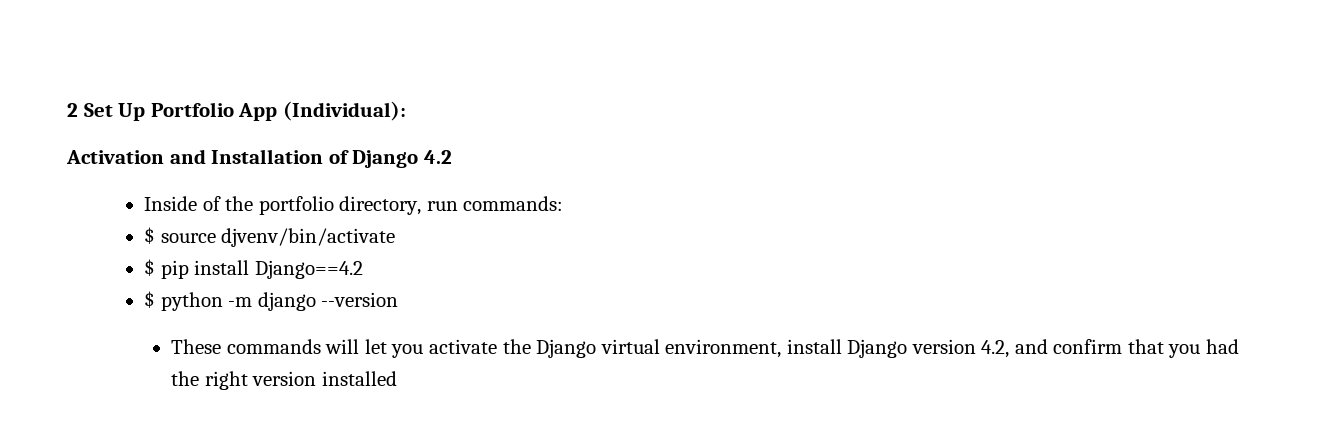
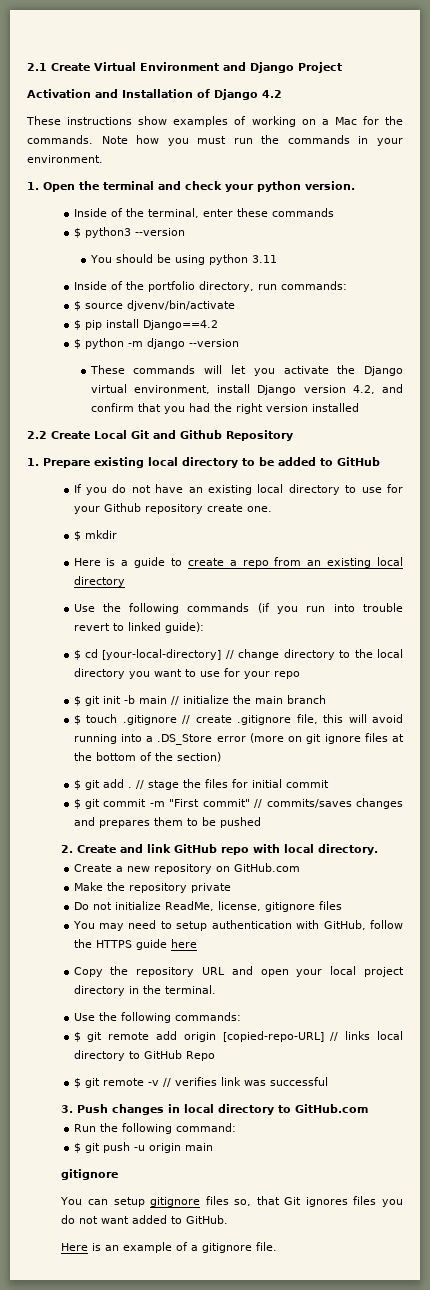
- 2 Set Up Portfolio App (Individual):
+ 2.1 Create Virtual Environment and Django Project
+ These instructions show examples of working on a Mac for the commands. Note how you must run the commands in your environment.
+ 1. Open the terminal and check your python version.
+ Inside of the terminal, enter these commands
+ $ python3 --version
+ You should be using python 3.11
+ 2.2 Create Local Git and Github Repository
+ 1. Prepare existing local directory to be added to GitHub
+ If you do not have an existing local directory to use for your Github repository create one.
+ $ mkdir
+ Here is a guide to create a repo from an existing local directory
+ Use the following commands (if you run into trouble revert to linked guide):
+ $ cd [your-local-directory] // change directory to the local directory you want to use for your repo
+ $ git init -b main // initialize the main branch
+ $ touch .gitignore // create .gitignore file, this will avoid running into a .DS_Store error (more on git ignore files at the bottom of the section)
+ $ git add . // stage the files for initial commit
+ $ git commit -m "First commit" // commits/saves changes and prepares them to be pushed
+ 2. Create and link GitHub repo with local directory.
+ Create a new repository on GitHub.com
+ Make the repository private
+ Do not initialize ReadMe, license, gitignore files
+ You may need to setup authentication with GitHub, follow the HTTPS guide here
+ Copy the repository URL and open your local project directory in the terminal.
+ Use the following commands:
+ $ git remote add origin [copied-repo-URL] // links local directory to GitHub Repo
+ $ git remote -v // verifies link was successful
+ 3. Push changes in local directory to GitHub.com
+ Run the following command:
+ $ git push -u origin main
+ gitignore
+ You can setup gitignore files so, that Git ignores files you do not want added to GitHub.
+ Here is an example of a gitignore file.

